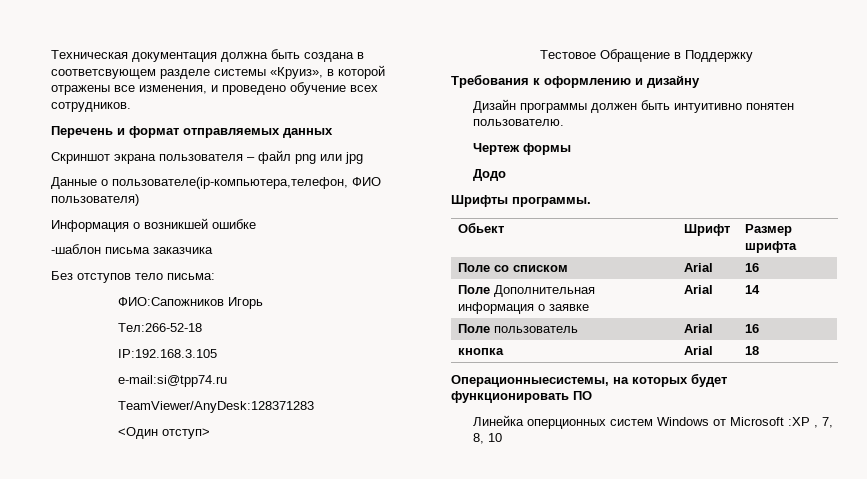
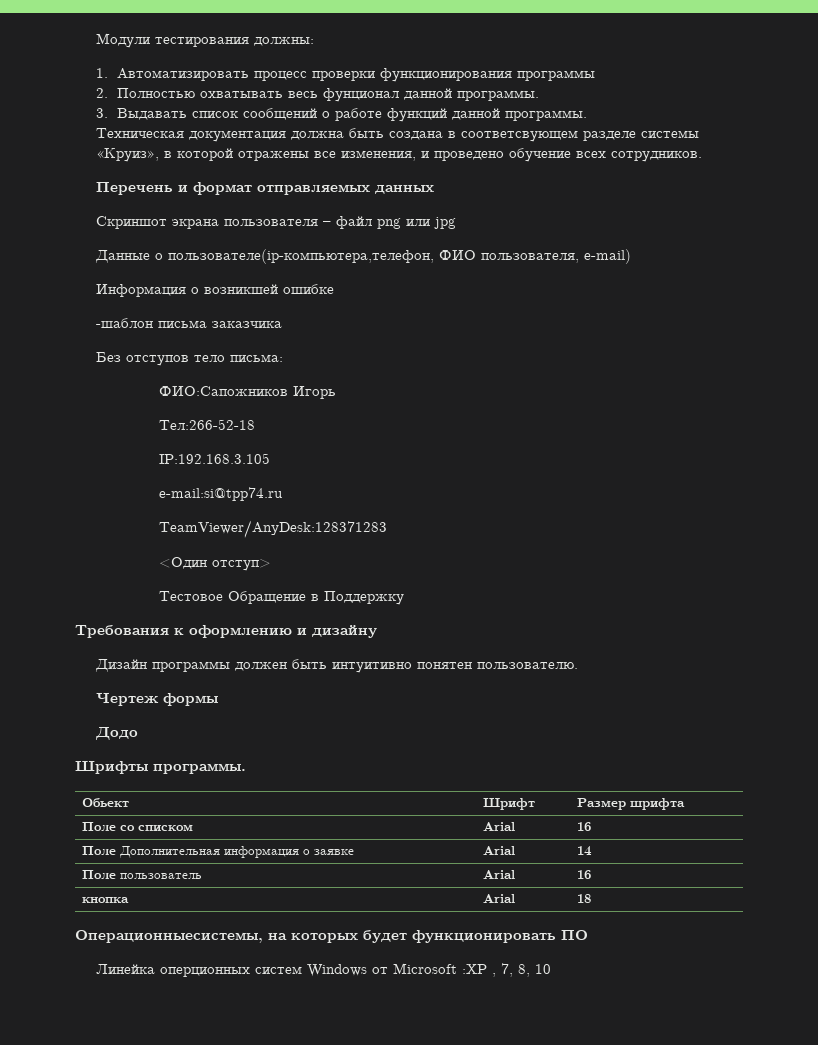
+ Модули тестирования должны:
+ 1. Автоматизировать процесс проверки функционирования программы
+ 2. Полностью охватывать весь фунционал данной программы.
+ 3. Выдавать список сообщений о работе функций данной программы.
- Данные о пользователе(ip-компьютера,телефон, ФИО пользователя)
+ Данные о пользователе(ip-компьютера,телефон, ФИО пользователя, e-mail)

